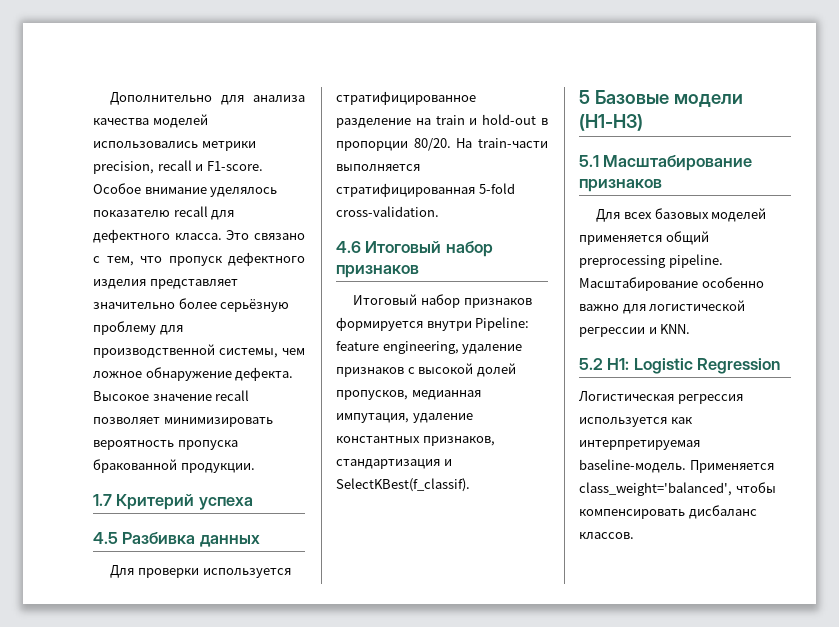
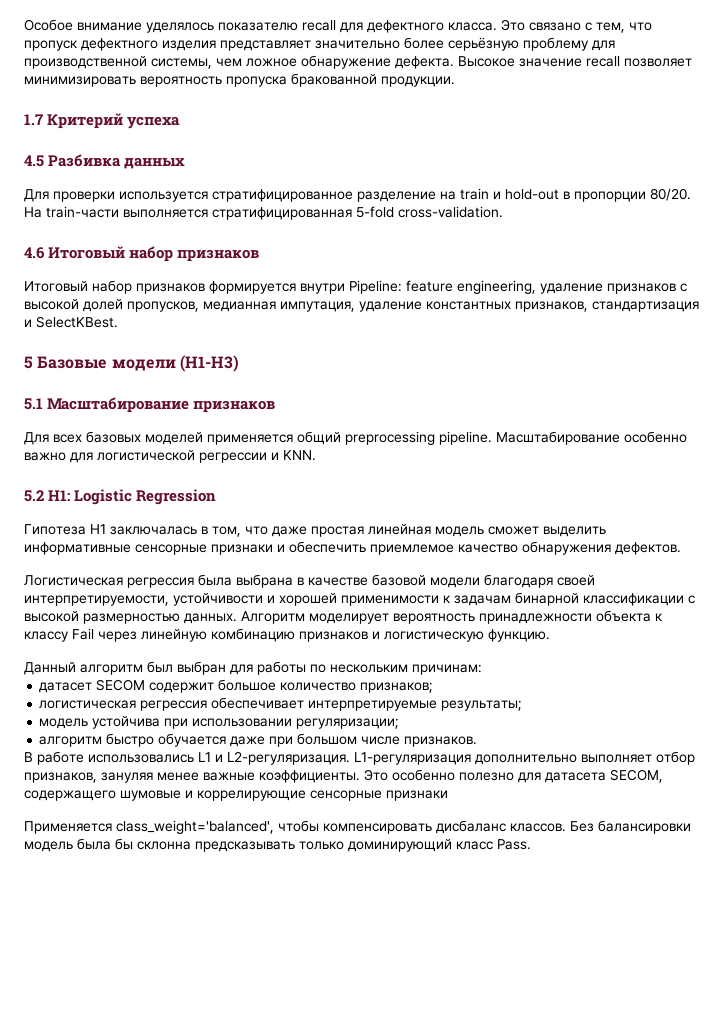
- Дополнительно для анализа качества моделей использовались метрики precision, recall и F1-score.
- Итоговый набор признаков формируется внутри Pipeline: feature engineering, удаление признаков с высокой долей пропусков, медианная импутация, удаление константных признаков, стандартизация и SelectKBest(f_classif).
+ Итоговый набор признаков формируется внутри Pipeline: feature engineering, удаление признаков с высокой долей пропусков, медианная импутация, удаление константных признаков, стандартизация и SelectKBest.
- Логистическая регрессия используется как интерпретируемая baseline-модель. Применяется class_weight='balanced', чтобы компенсировать дисбаланс классов.
+ Гипотеза H1 заключалась в том, что даже простая линейная модель сможет выделить информативные сенсорные признаки и обеспечить приемлемое качество обнаружения дефектов.
+ Логистическая регрессия была выбрана в качестве базовой модели благодаря своей интерпретируемости, устойчивости и хорошей применимости к задачам бинарной классификации с высокой размерностью данных. Алгоритм моделирует вероятность принадлежности объекта к классу Fail через линейную комбинацию признаков и логистическую функцию.
+ Данный алгоритм был выбран для работы по нескольким причинам:
+ датасет SECOM содержит большое количество признаков;
+ логистическая регрессия обеспечивает интерпретируемые результаты;
+ модель устойчива при использовании регуляризации;
+ алгоритм быстро обучается даже при большом числе признаков.
+ В работе использовались L1 и L2-регуляризация. L1-регуляризация дополнительно выполняет отбор признаков, зануляя менее важные коэффициенты. Это особенно полезно для датасета SECOM, содержащего шумовые и коррелирующие сенсорные признаки
+ Применяется class_weight='balanced', чтобы компенсировать дисбаланс классов.
+ Без балансировки модель была бы склонна предсказывать только доминирующий класс Pass.

